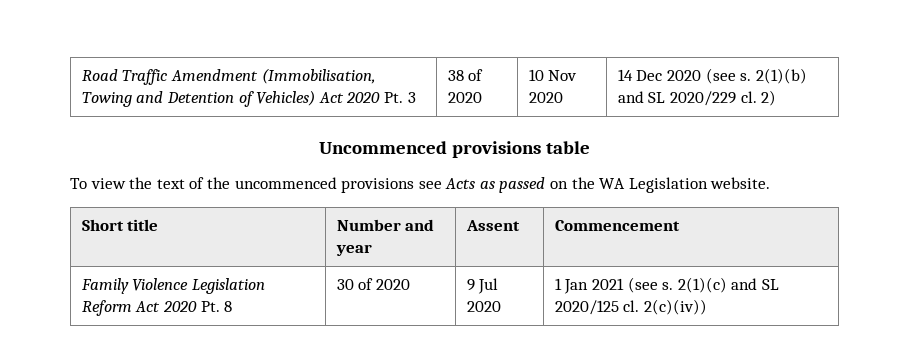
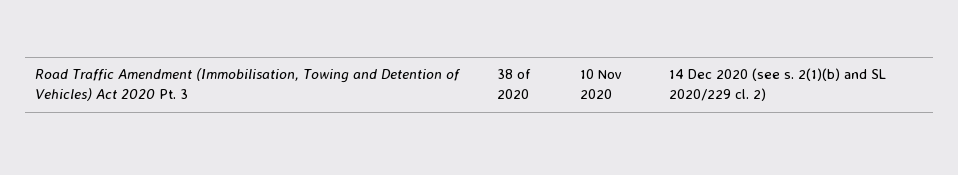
- Uncommenced provisions table
- To view the text of the uncommenced provisions see Acts as passed on the WA Legislation website.
- Short title | Number and year | Assent | Commencement
- Family Violence Legislation Reform Act 2020 Pt. 8 | 30 of 2020 | 9 Jul 2020 | 1 Jan 2021 (see s. 2(1)(c) and SL 2020/125 cl. 2(c)(iv))

